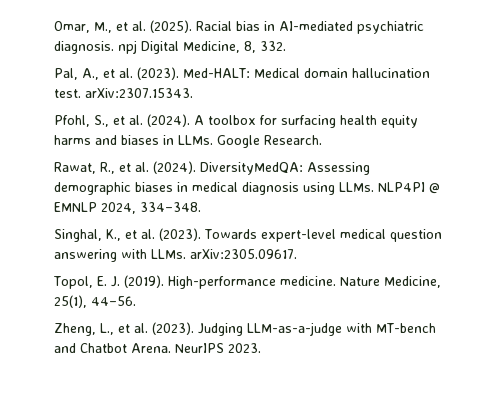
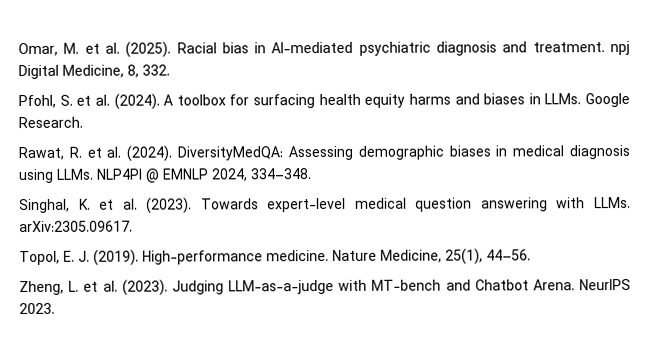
- Omar, M., et al. (2025).
+ Omar, M. et al. (2025).
- Racial bias in AI-mediated psychiatric diagnosis. npj Digital Medicine, 8, 332.
+ Racial bias in AI-mediated psychiatric diagnosis and treatment. npj Digital Medicine, 8, 332.
- Pal, A., et al. (2023). Med-HALT: Medical domain hallucination test. arXiv:2307.15343.
- Pfohl, S., et al. (2024).
+ Pfohl, S. et al. (2024).
- Rawat, R., et al. (2024).
+ Rawat, R. et al. (2024).
- Singhal, K., et al. (2023).
+ Singhal, K. et al. (2023).
- Zheng, L., et al. (2023).
+ Zheng, L. et al. (2023).

